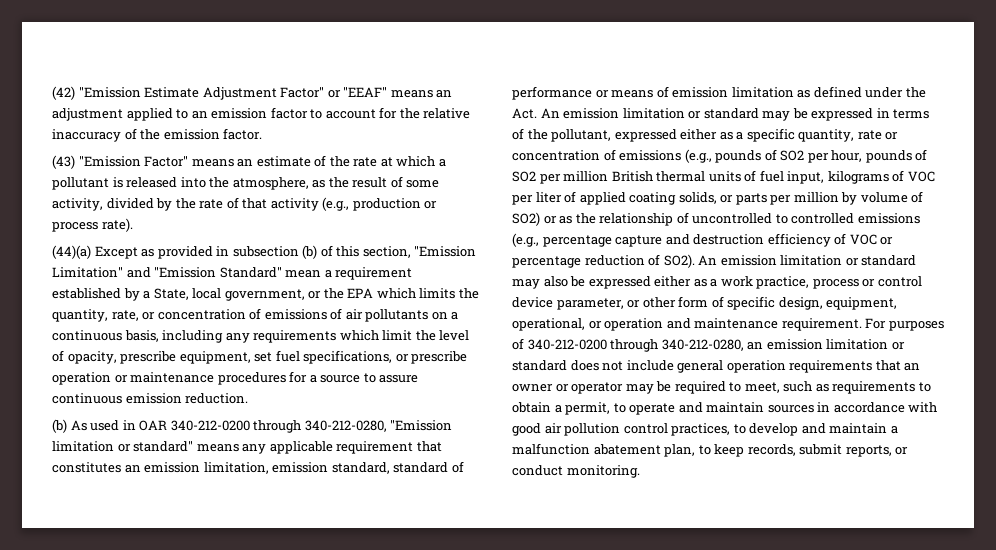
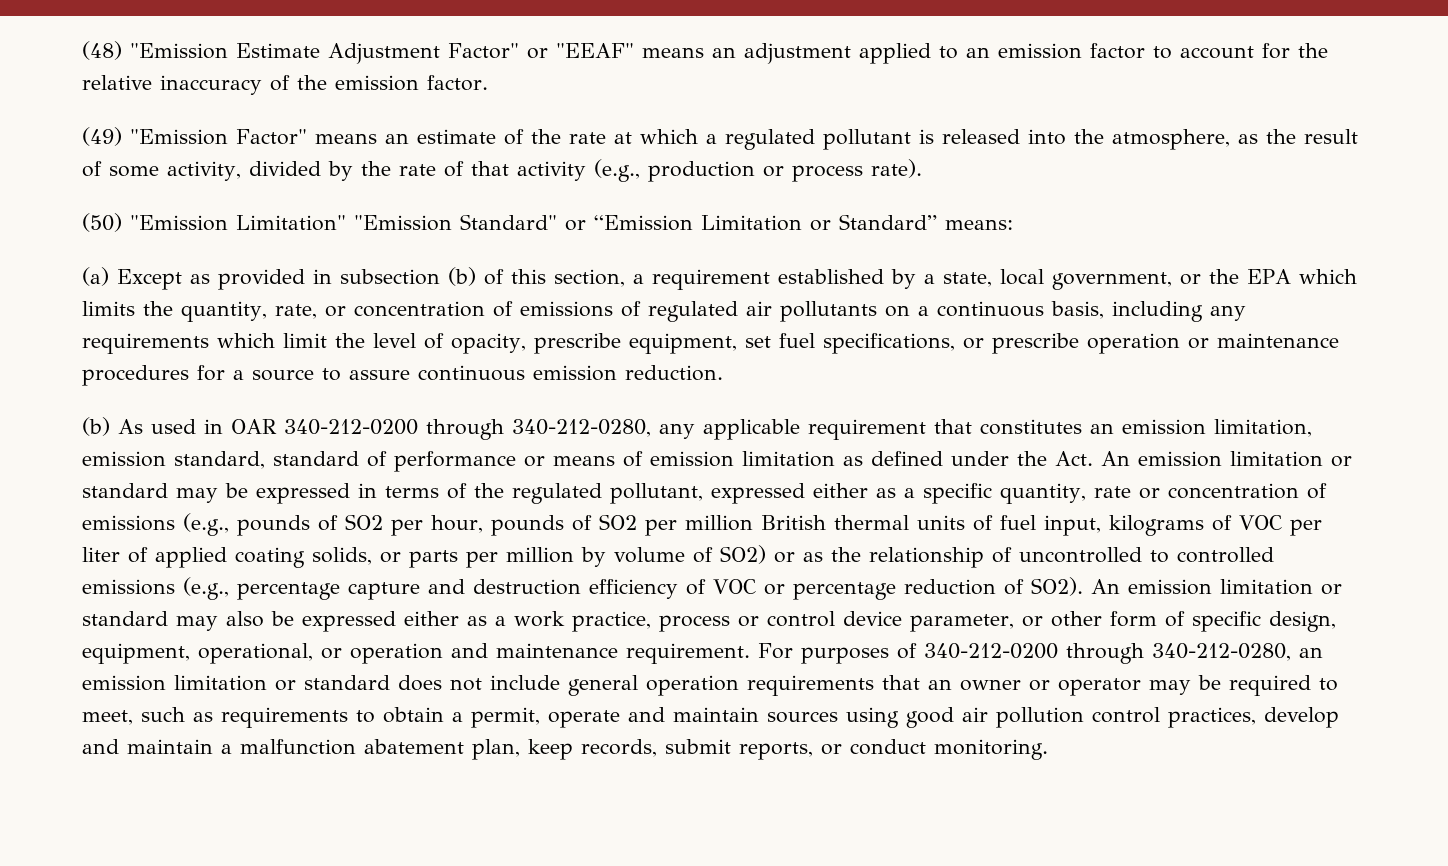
- (42) "Emission Estimate Adjustment Factor" or "EEAF" means an adjustment applied to an emission factor to account for the relative inaccuracy of the emission factor.
+ (48) "Emission Estimate Adjustment Factor" or "EEAF" means an adjustment applied to an emission factor to account for the relative inaccuracy of the emission factor.
- (43) "Emission Factor" means an estimate of the rate at which a pollutant is released into the atmosphere, as the result of some activity, divided by the rate of that activity (e.g., production or process rate).
+ (49) "Emission Factor" means an estimate of the rate at which a regulated pollutant is released into the atmosphere, as the result of some activity, divided by the rate of that activity (e.g., production or process rate).
- (44)(a) Except as provided in subsection (b) of this section, "Emission Limitation" and "Emission Standard" mean a requirement established by a State, local government, or the EPA which limits the quantity, rate, or concentration of emissions of air pollutants on a continuous basis, including any requirements which limit the level of opacity, prescribe equipment, set fuel specifications, or prescribe operation or maintenance procedures for a source to assure continuous emission reduction.
+ (50) "Emission Limitation" "Emission Standard" or “Emission Limitation or Standard” means:
+ (a) Except as provided in subsection (b) of this section, a requirement established by a state, local government, or the EPA which limits the quantity, rate, or concentration of emissions of regulated air pollutants on a continuous basis, including any requirements which limit the level of opacity, prescribe equipment, set fuel specifications, or prescribe operation or maintenance procedures for a source to assure continuous emission reduction.
- (b) As used in OAR 340-212-0200 through 340-212-0280, "Emission limitation or standard" means any applicable requirement that constitutes an emission limitation, emission standard, standard of performance or means of emission limitation as defined under the Act. An emission limitation or standard may be expressed in terms of the pollutant, expressed either as a specific quantity, rate or concentration of emissions (e.g., pounds of SO2 per hour, pounds of SO2 per million British thermal units of fuel input, kilograms of VOC per liter of applied coating solids, or parts per million by volume of SO2) or as the relationship of uncontrolled to controlled emissions (e.g., percentage capture and destruction efficiency of VOC or percentage reduction of SO2).
+ (b) As used in OAR 340-212-0200 through 340-212-0280, any applicable requirement that constitutes an emission limitation, emission standard, standard of performance or means of emission limitation as defined under the Act. An emission limitation or standard may be expressed in terms of the regulated pollutant, expressed either as a specific quantity, rate or concentration of emissions (e.g., pounds of SO2 per hour, pounds of SO2 per million British thermal units of fuel input, kilograms of VOC per liter of applied coating solids, or parts per million by volume of SO2) or as the relationship of uncontrolled to controlled emissions (e.g., percentage capture and destruction efficiency of VOC or percentage reduction of SO2).
- For purposes of 340-212-0200 through 340-212-0280, an emission limitation or standard does not include general operation requirements that an owner or operator may be required to meet, such as requirements to obtain a permit, to operate and maintain sources in accordance with good air pollution control practices, to develop and maintain a malfunction abatement plan, to keep records, submit reports, or conduct monitoring.
+ For purposes of 340-212-0200 through 340-212-0280, an emission limitation or standard does not include general operation requirements that an owner or operator may be required to meet, such as requirements to obtain a permit, operate and maintain sources using good air pollution control practices, develop and maintain a malfunction abatement plan, keep records, submit reports, or conduct monitoring.

